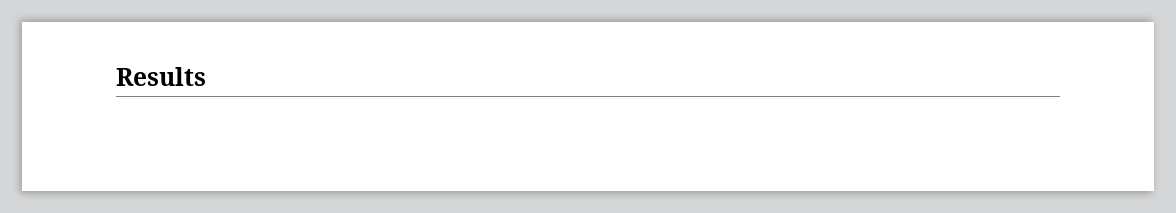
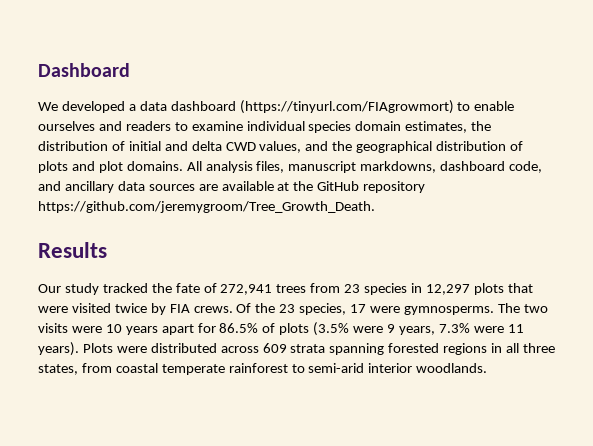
+ Dashboard
+ We developed a data dashboard (https://tinyurl.com/FIAgrowmort) to enable ourselves and readers to examine individual species domain estimates, the distribution of initial and delta CWD values, and the geographical distribution of plots and plot domains. All analysis files, manuscript markdowns, dashboard code, and ancillary data sources are available at the GitHub repository https://github.com/jeremygroom/Tree_Growth_Death.
  Results
+ Our study tracked the fate of 272,941 trees from 23 species in 12,297 plots that were visited twice by FIA crews. Of the 23 species, 17 were gymnosperms. The two visits were 10 years apart for 86.5% of plots (3.5% were 9 years, 7.3% were 11 years). Plots were distributed across 609 strata spanning forested regions in all three states, from coastal temperate rainforest to semi-arid interior woodlands.

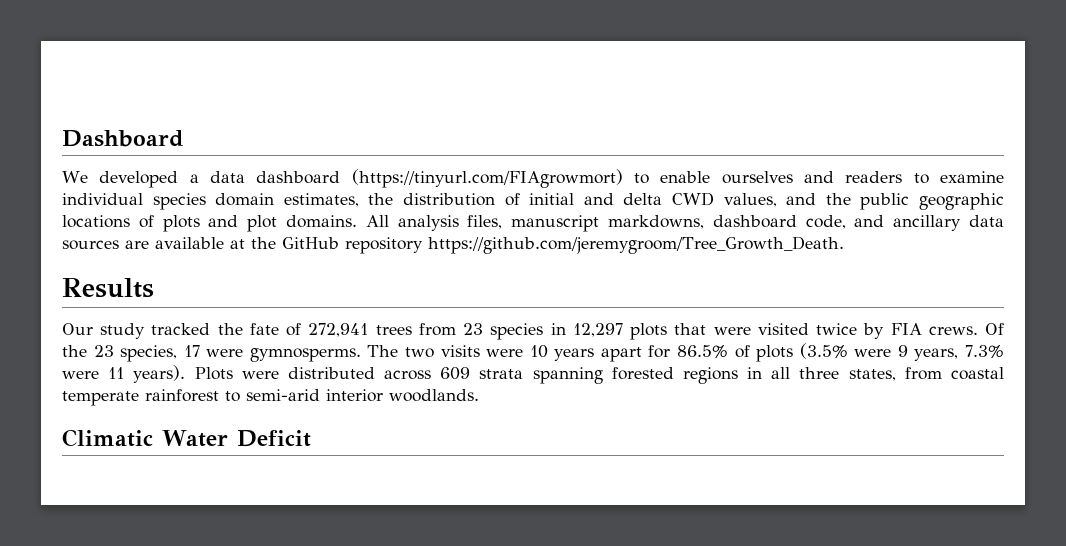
- We developed a data dashboard (https://tinyurl.com/FIAgrowmort) to enable ourselves and readers to examine individual species domain estimates, the distribution of initial and delta CWD values, and the geographical distribution of plots and plot domains.
+ We developed a data dashboard (https://tinyurl.com/FIAgrowmort) to enable ourselves and readers to examine individual species domain estimates, the distribution of initial and delta CWD values, and the public geographic locations of plots and plot domains.
+ Climatic Water Deficit

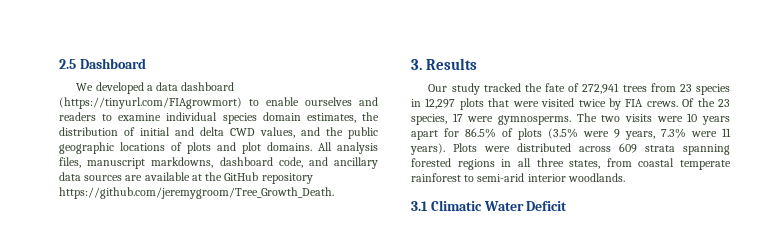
- Dashboard
+ 2.5 Dashboard
- Results
+ 3. Results
- Climatic Water Deficit
+ 3.1 Climatic Water Deficit

